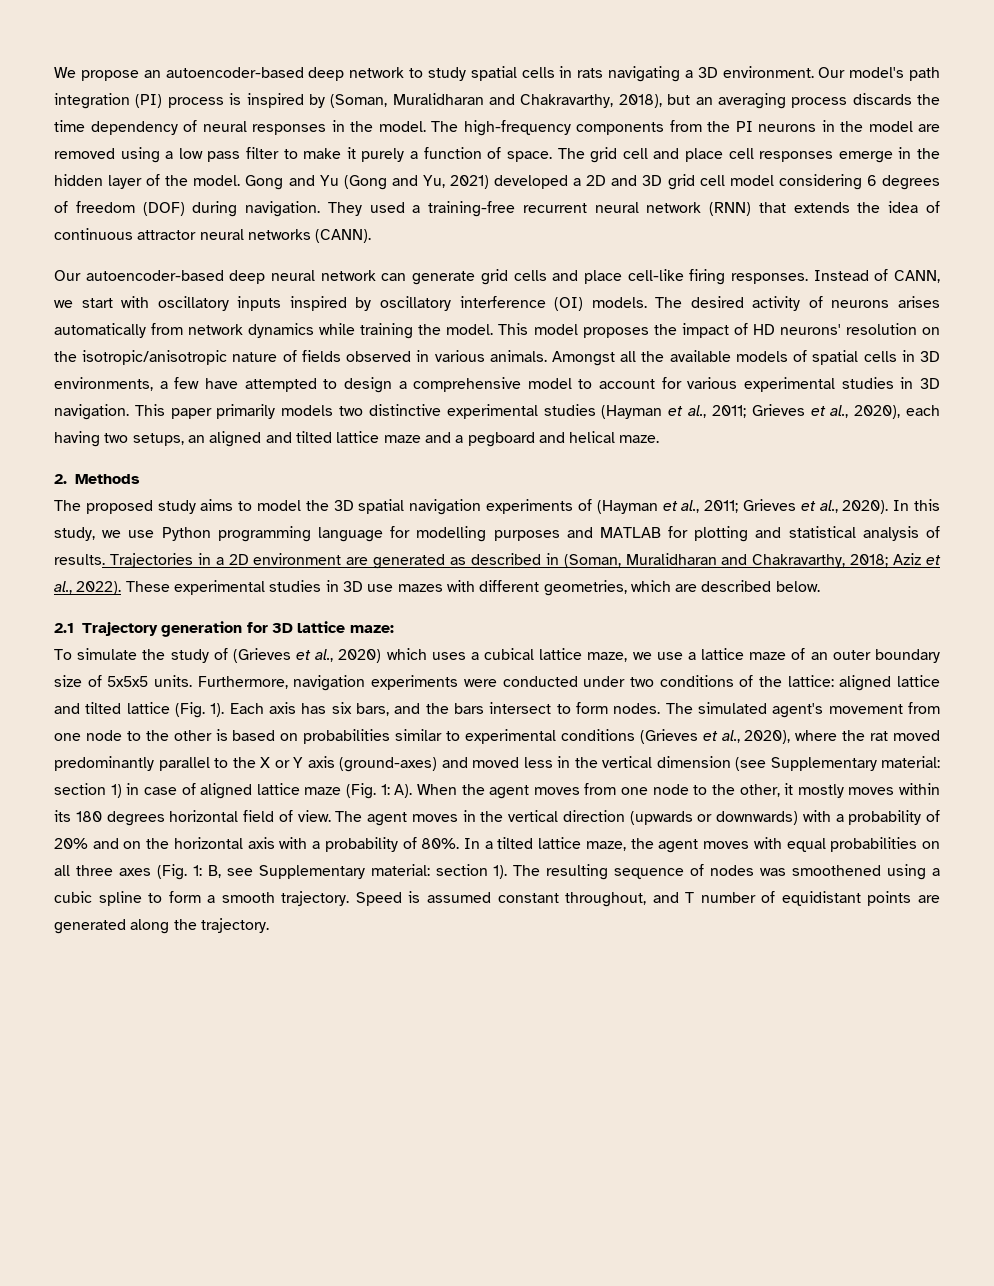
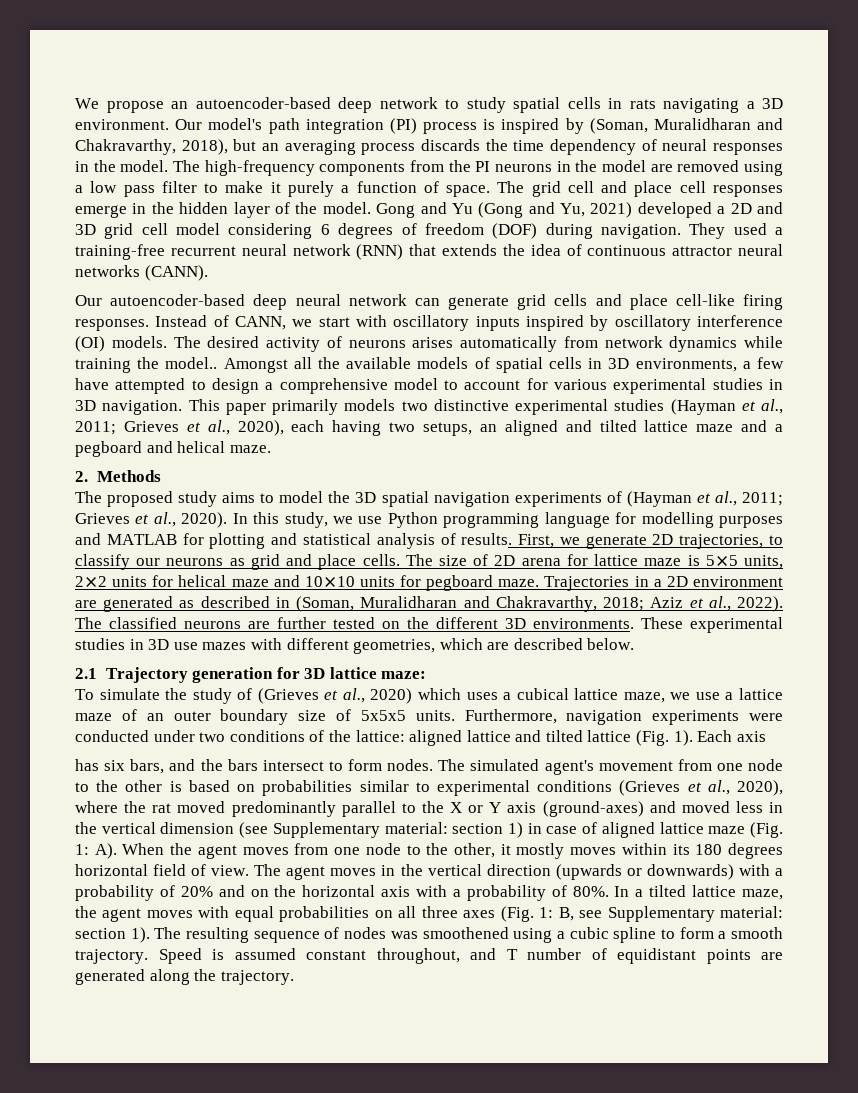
- The desired activity of neurons arises automatically from network dynamics while training the model. This model proposes the impact of HD neurons' resolution on the isotropic/anisotropic nature of fields observed in various animals.
+ The desired activity of neurons arises automatically from network dynamics while training the model..
+ First, we generate 2D trajectories, to classify our neurons as grid and place cells. The size of 2D arena for lattice maze is 5⨯5 units, 2⨯2 units for helical maze and 10⨯10 units for pegboard maze.
+ The classified neurons are further tested on the different 3D environments.
- Each axis has six bars, and the bars intersect to form nodes.
+ Each axis
+ has six bars, and the bars intersect to form nodes.

